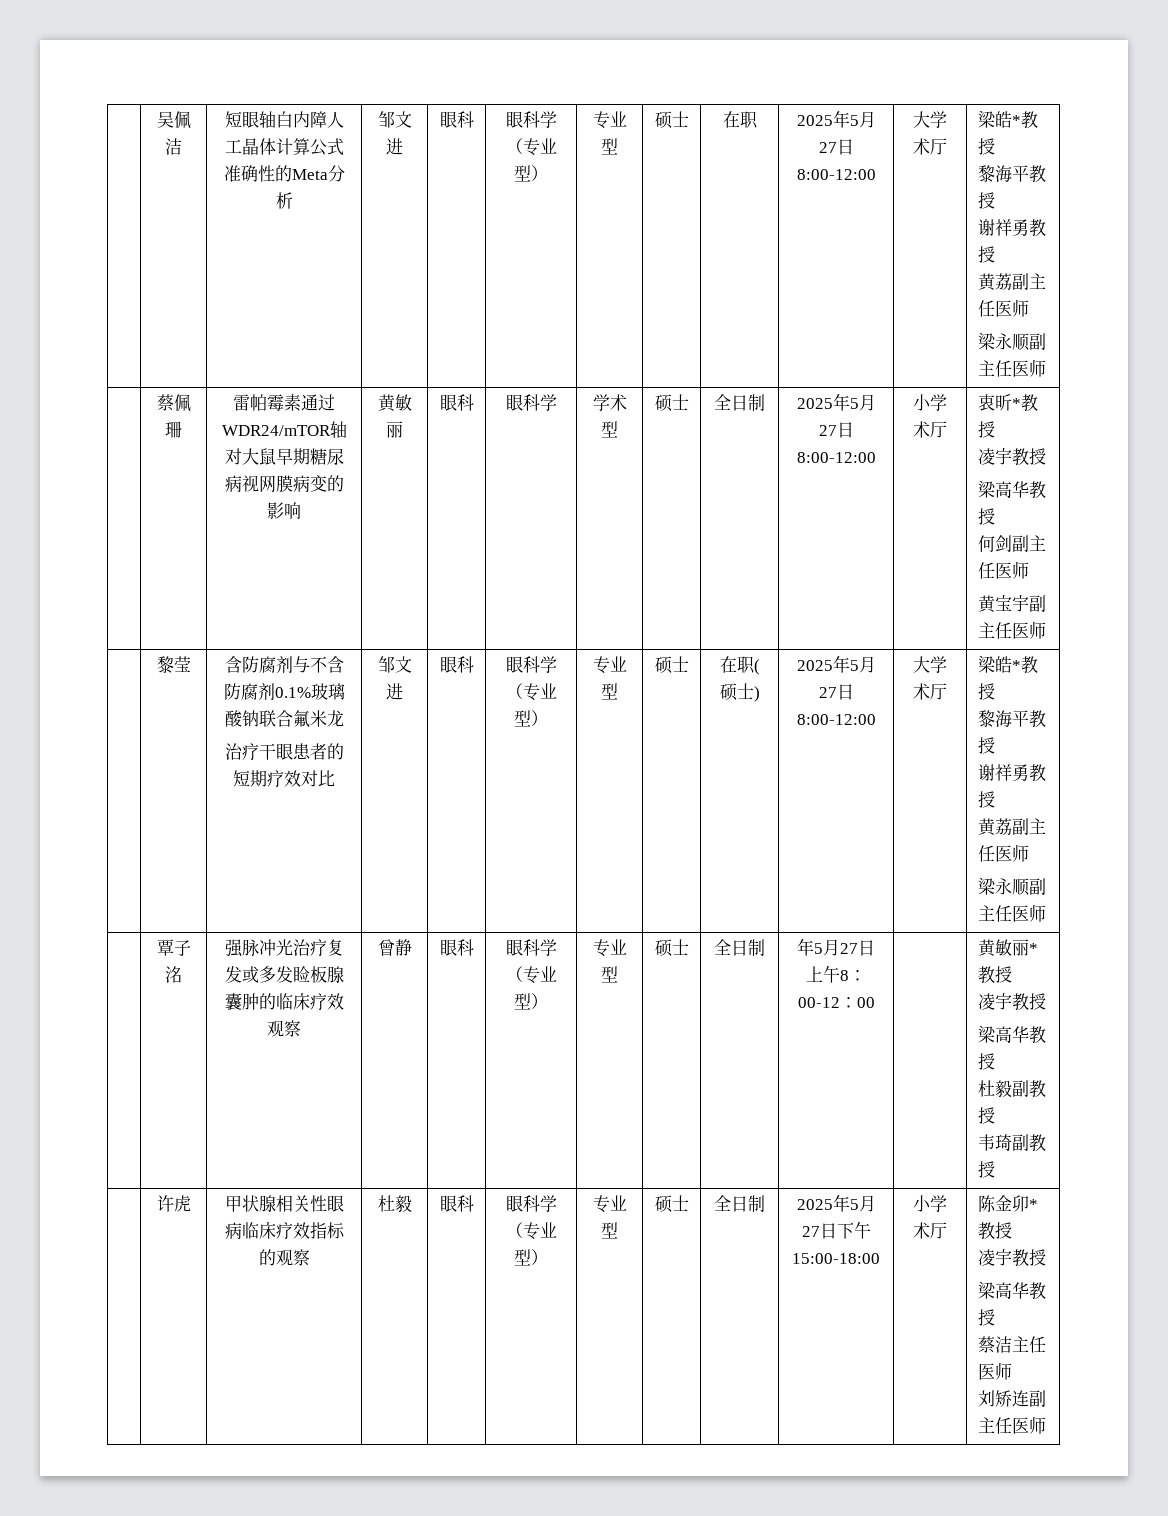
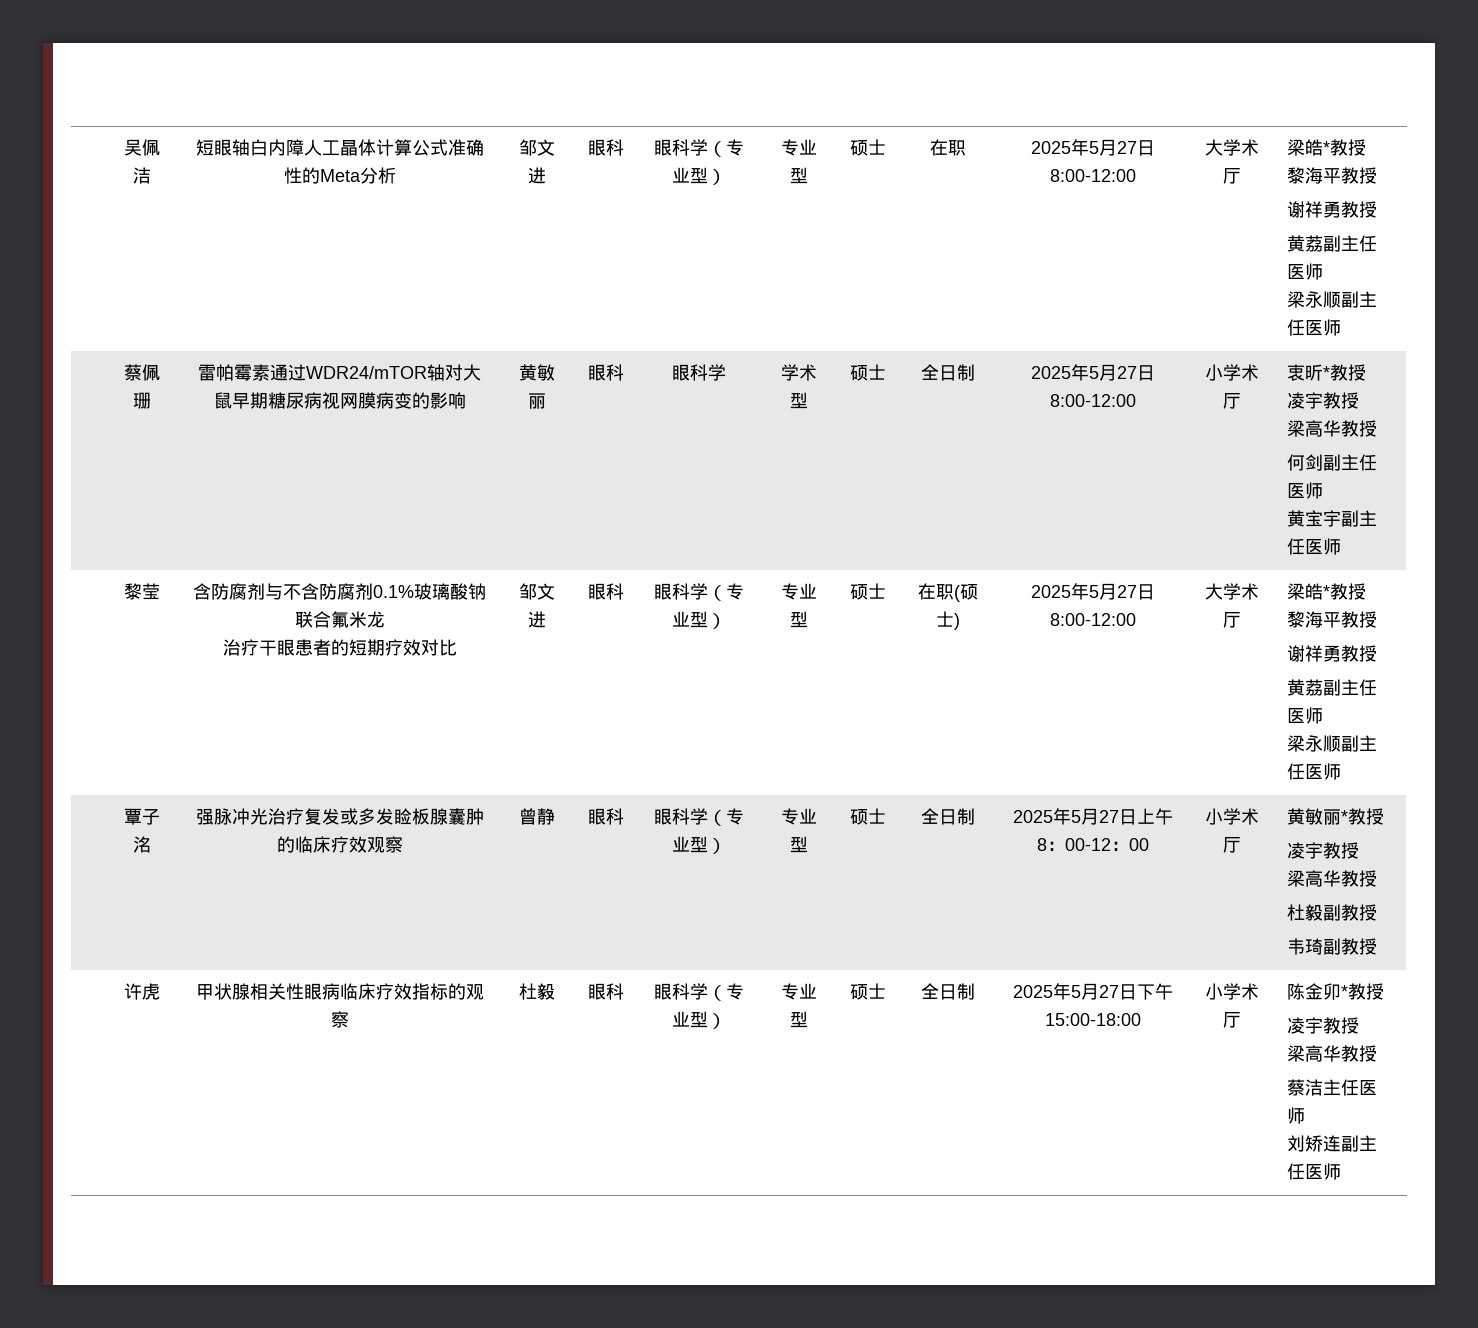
- 年5月27日上午8：00-12：00
+ 2025年5月27日上午8：00-12：00 | 小学术厅

